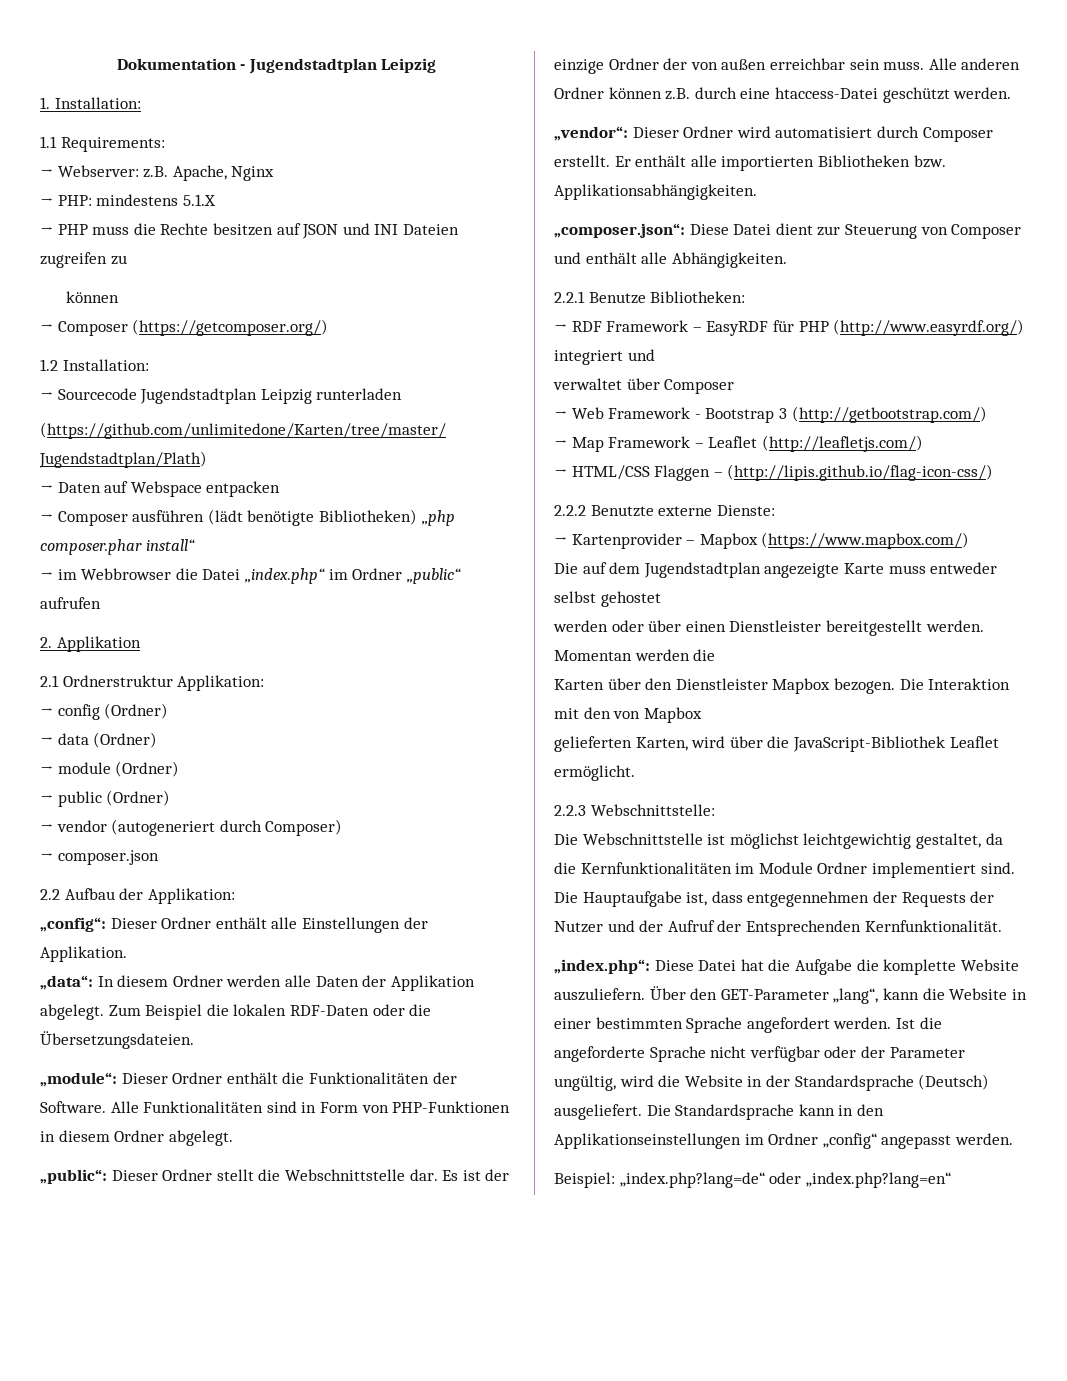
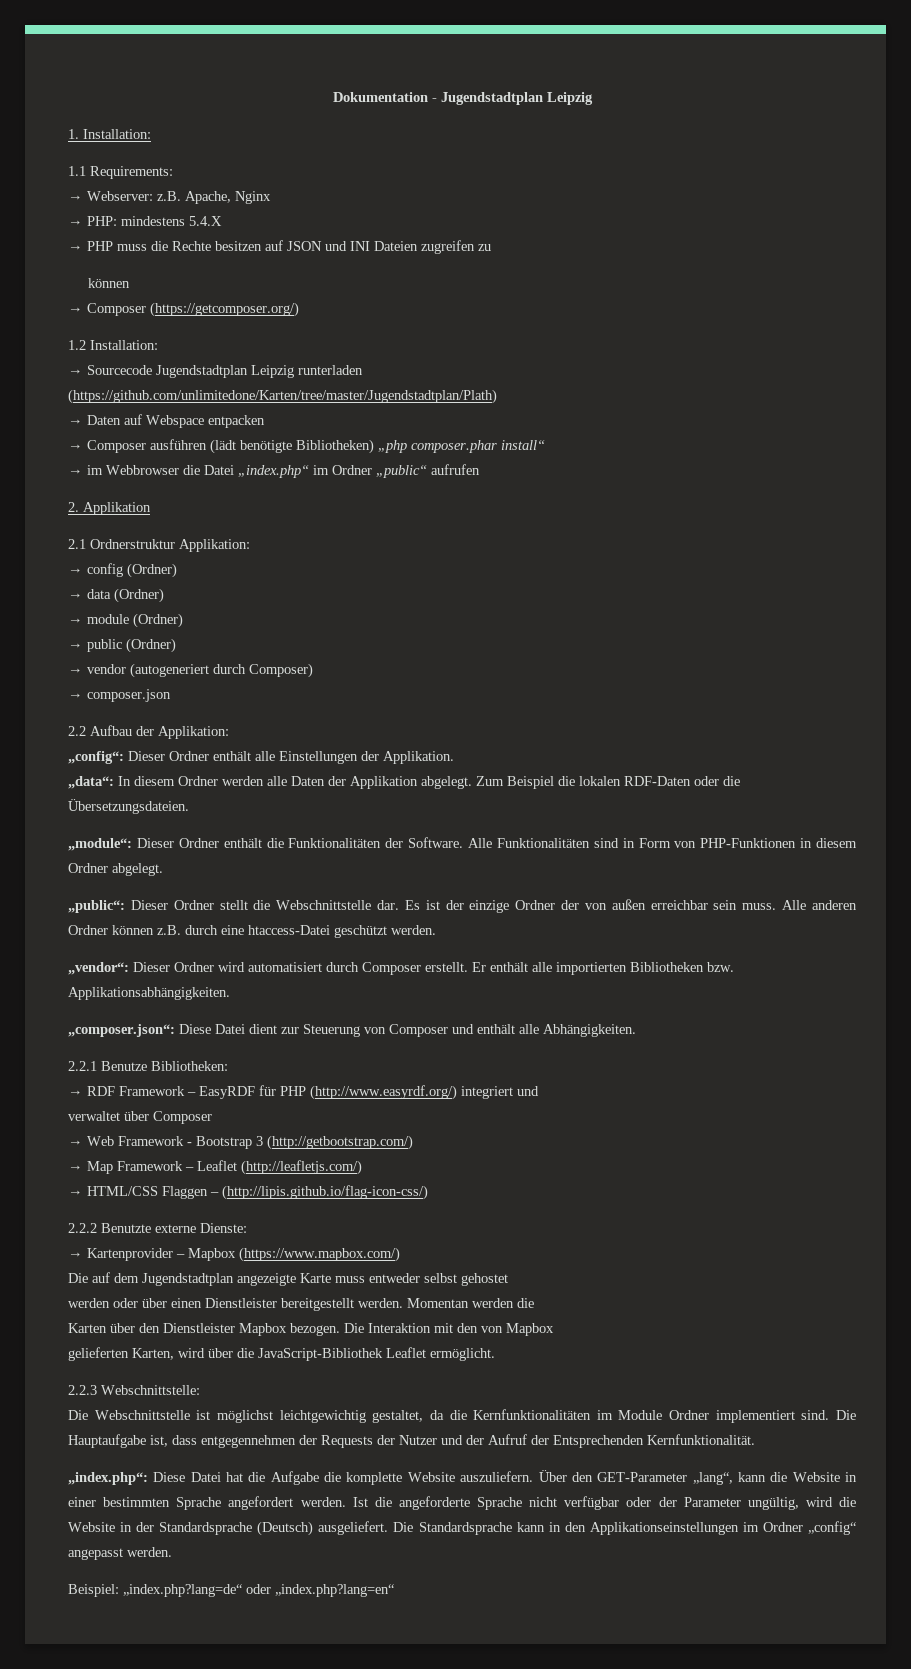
- → PHP: mindestens 5.1.X
+ → PHP: mindestens 5.4.X

